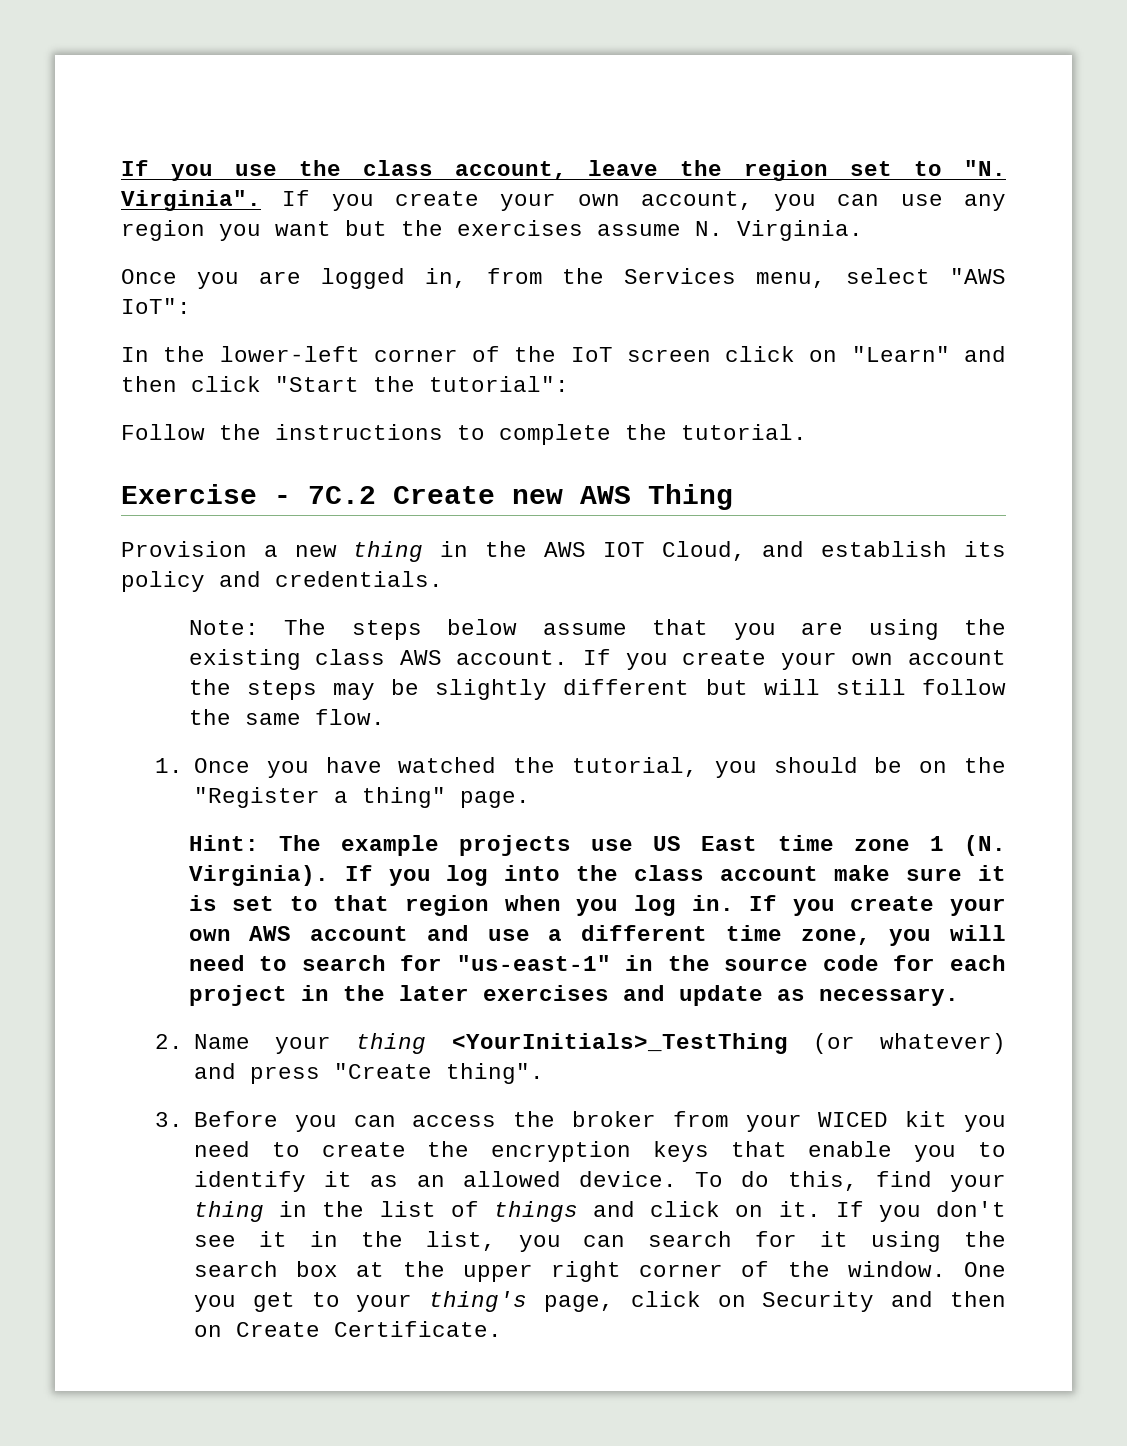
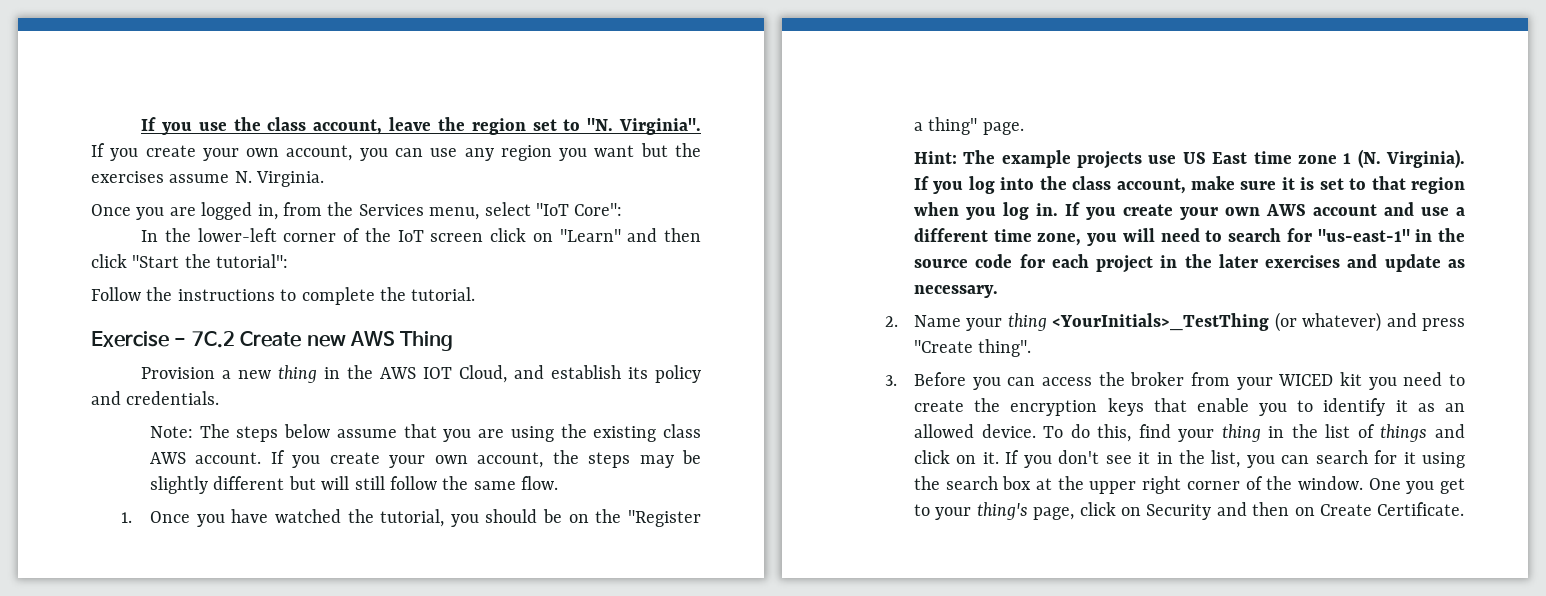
- Once you are logged in, from the Services menu, select "AWS IoT":
+ Once you are logged in, from the Services menu, select "IoT Core":
- If you create your own account the steps may be slightly different but will still follow the same flow.
+ If you create your own account, the steps may be slightly different but will still follow the same flow.
- If you log into the class account make sure it is set to that region when you log in.
+ If you log into the class account, make sure it is set to that region when you log in.

